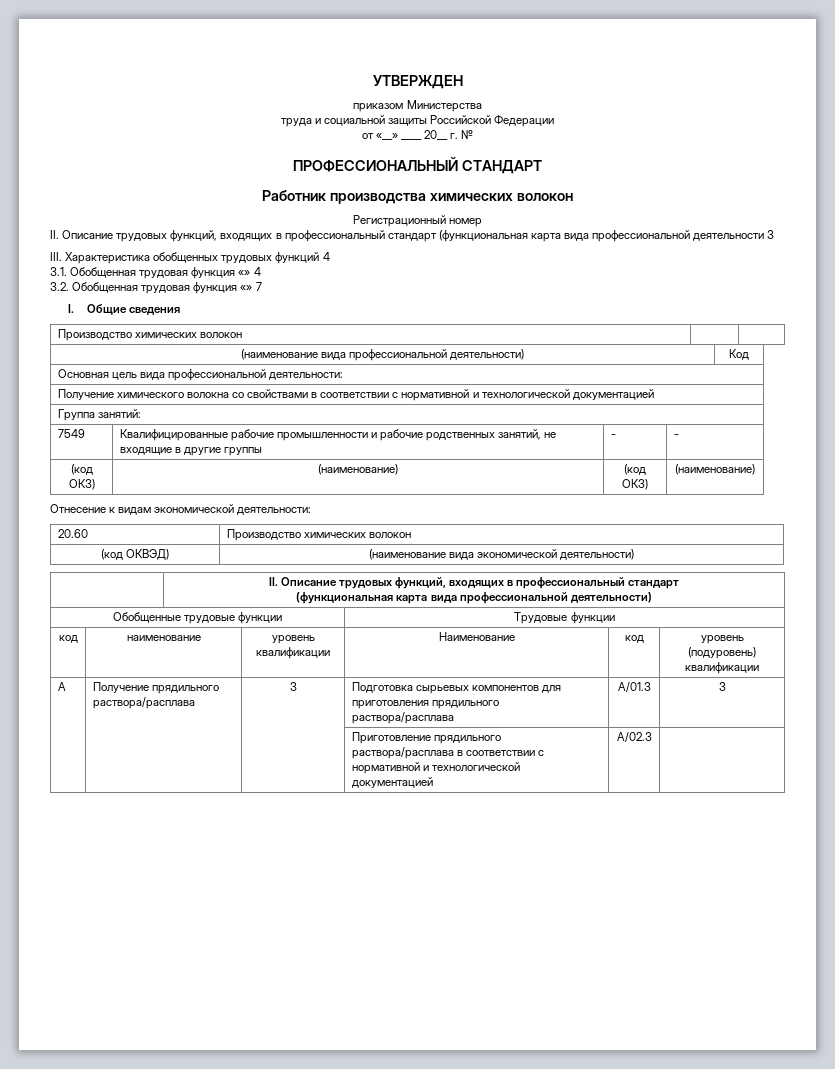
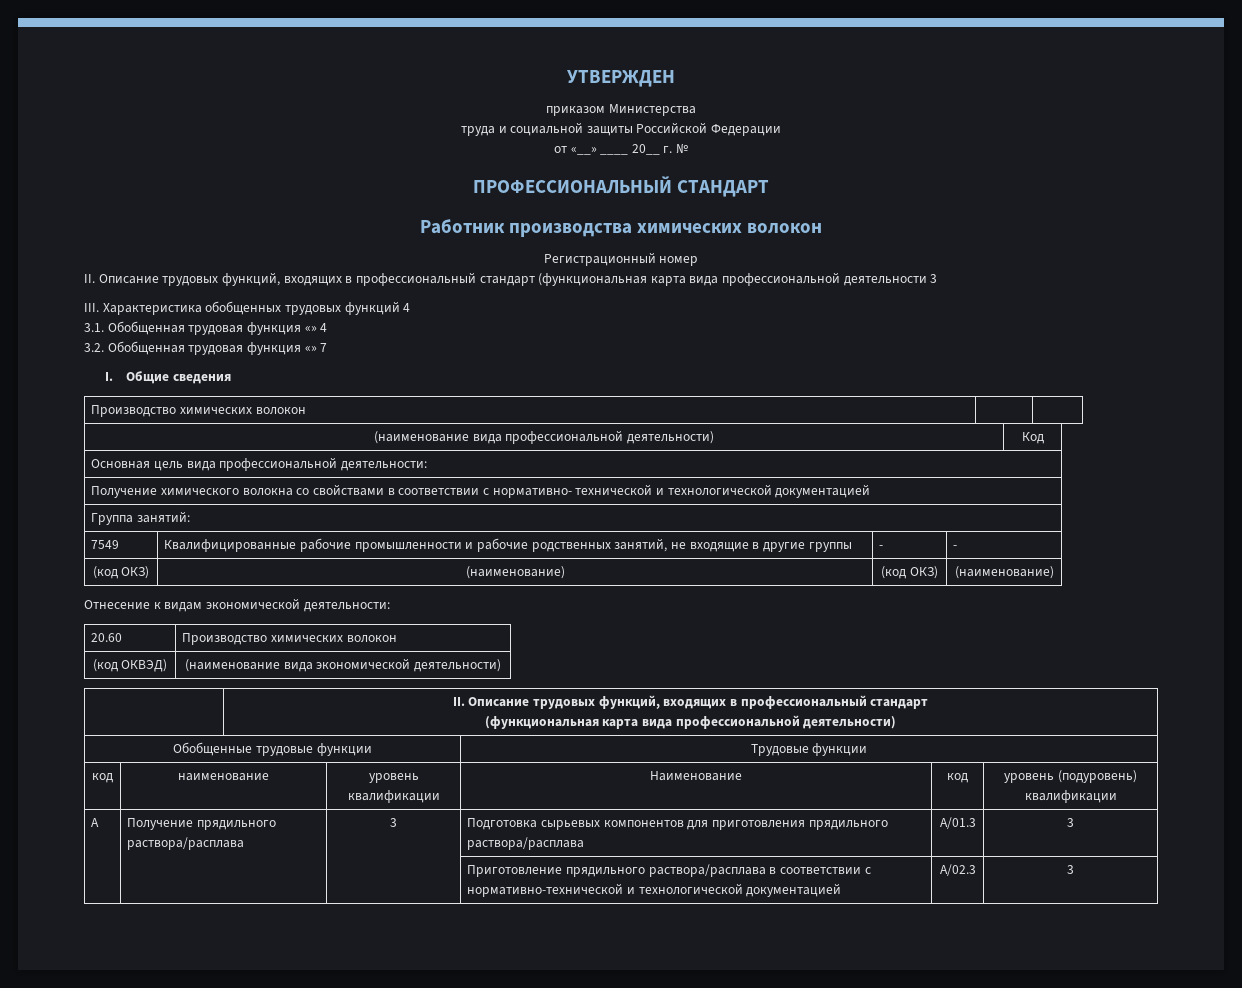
- Получение химического волокна со свойствами в соответствии с нормативной и технологической документацией
+ Получение химического волокна со свойствами в соответствии с нормативно- технической и технологической документацией
- | | | Приготовление прядильного раствора/расплава в соответствии с нормативной и технологической документацией | А/02.3 |
+ | | | Приготовление прядильного раствора/расплава в соответствии с нормативно-технической и технологической документацией | А/02.3 | 3

